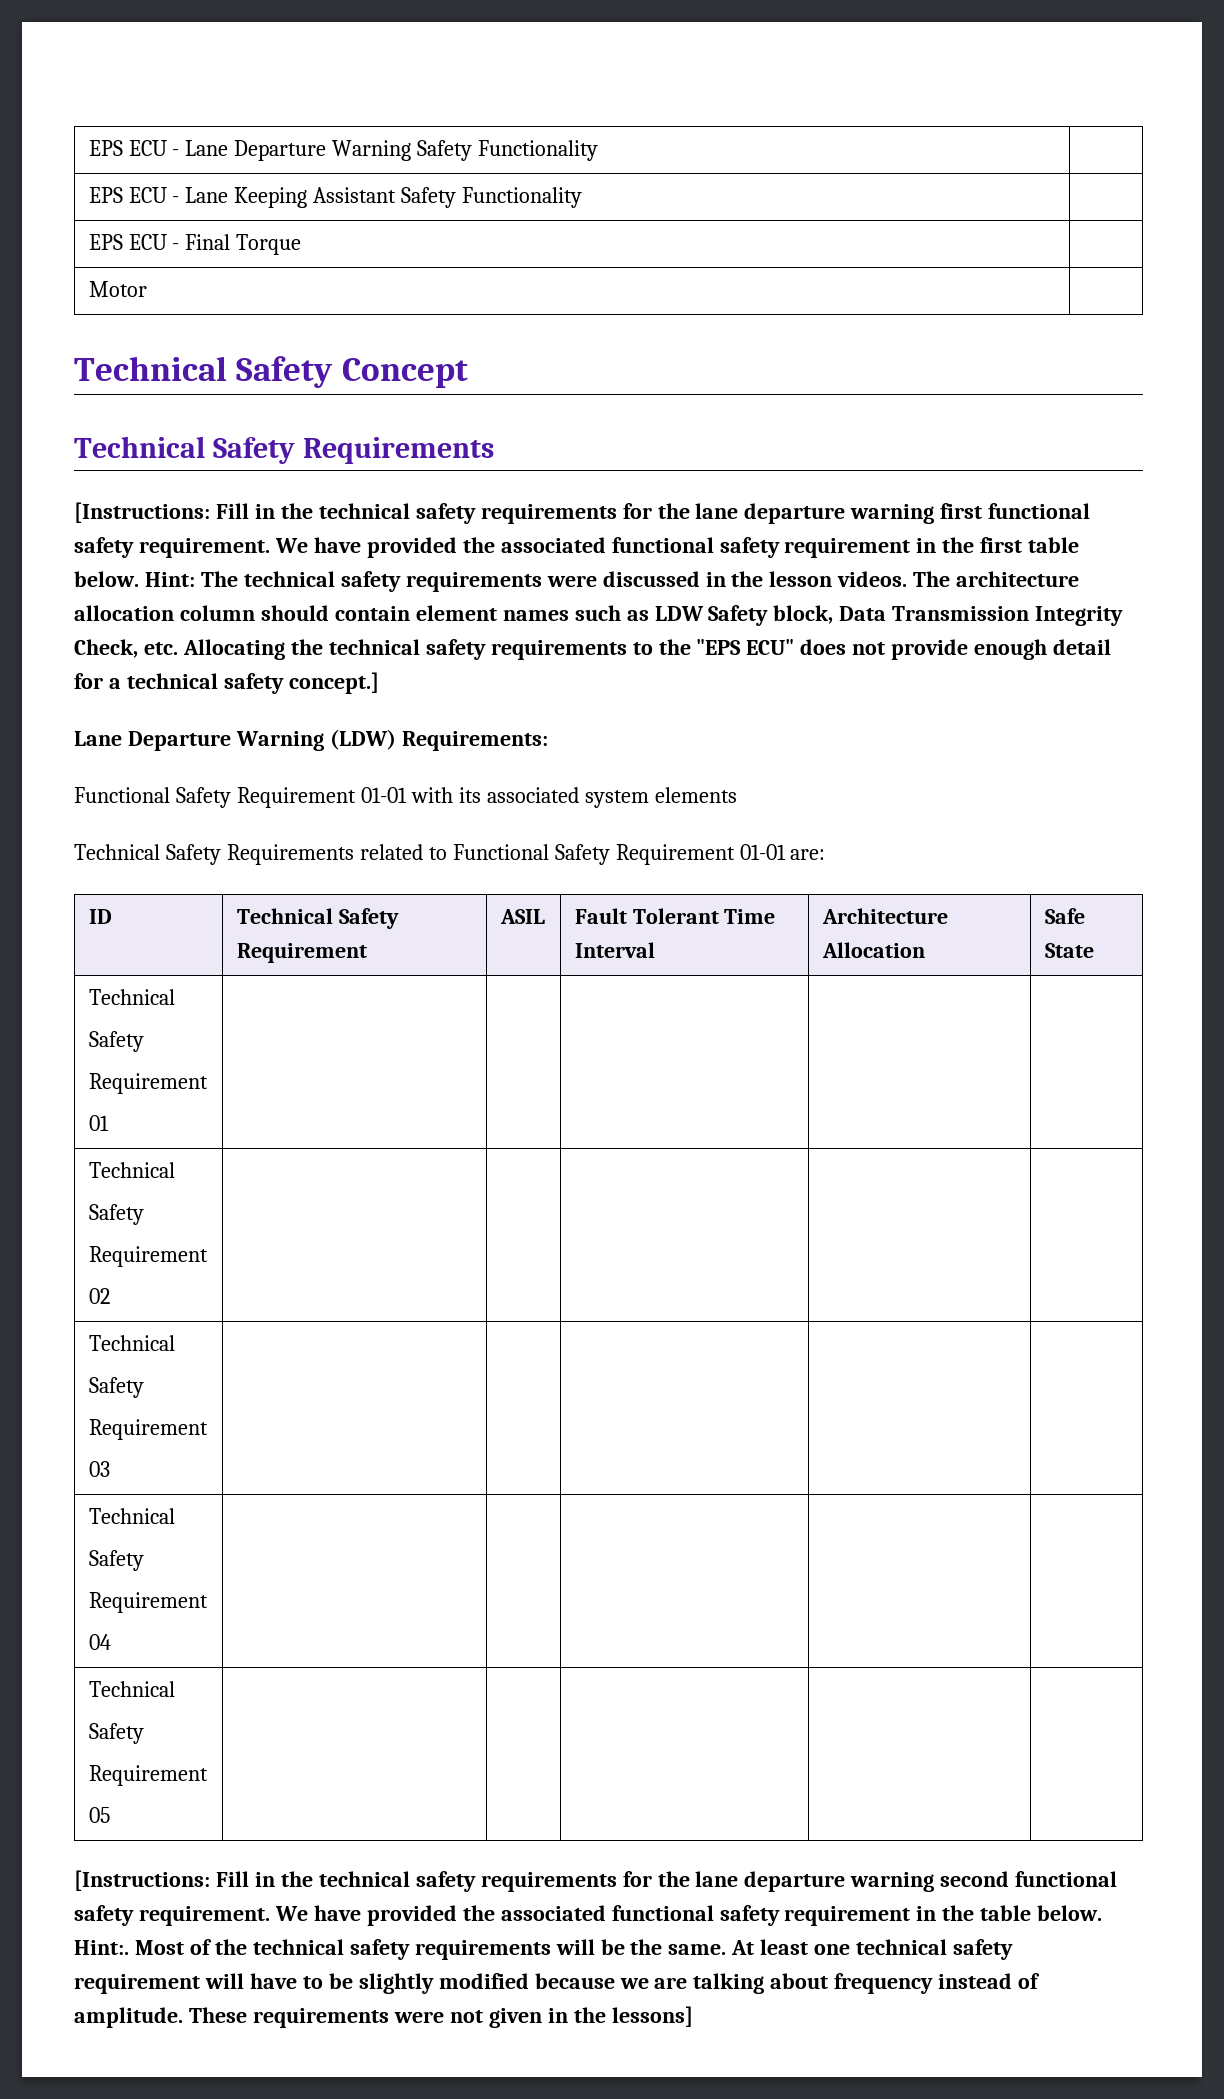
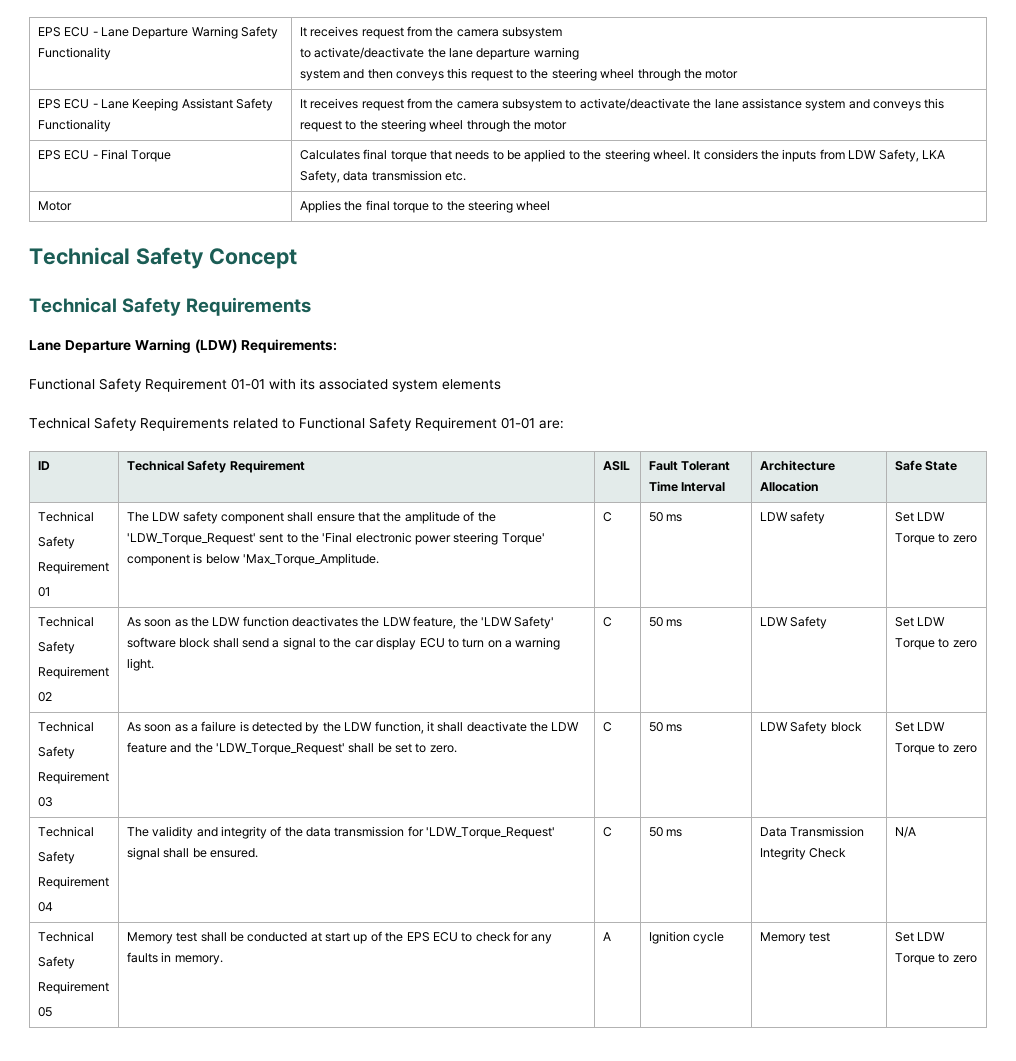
- EPS ECU - Lane Departure Warning Safety Functionality |
+ EPS ECU - Lane Departure Warning Safety Functionality | It receives request from the camera subsystem
+ to activate/deactivate the lane departure warning
+ system and then conveys this request to the steering wheel through the motor
- EPS ECU - Lane Keeping Assistant Safety Functionality |
+ EPS ECU - Lane Keeping Assistant Safety Functionality | It receives request from the camera subsystem to activate/deactivate the lane assistance system and conveys this request to the steering wheel through the motor
- EPS ECU - Final Torque |
- Motor |
+ EPS ECU - Final Torque | Calculates final torque that needs to be applied to the steering wheel. It considers the inputs from LDW Safety, LKA Safety, data transmission etc.
+ Motor | Applies the final torque to the steering wheel
- [Instructions: Fill in the technical safety requirements for the lane departure warning first functional safety requirement. We have provided the associated functional safety requirement in the first table below. Hint: The technical safety requirements were discussed in the lesson videos. The architecture allocation column should contain element names such as LDW Safety block, Data Transmission Integrity Check, etc. Allocating the technical safety requirements to the "EPS ECU" does not provide enough detail for a technical safety concept.]
  ID | Technical Safety Requirement | ASIL | Fault Tolerant Time Interval | Architecture Allocation | Safe State
  Technical
  Safety
  Requirement
- 01 | | | | |
+ 01 | The LDW safety component shall ensure that the amplitude of the 'LDW_Torque_Request' sent to the 'Final electronic power steering Torque' component is below 'Max_Torque_Amplitude. | C | 50 ms | LDW safety | Set LDW Torque to zero
  Technical
  Safety
  Requirement
- 02 | | | | |
+ 02 | As soon as the LDW function deactivates the LDW feature, the 'LDW Safety' software block shall send a signal to the car display ECU to turn on a warning light. | C | 50 ms | LDW Safety | Set LDW Torque to zero
  Technical
  Safety
  Requirement
- 03 | | | | |
+ 03 | As soon as a failure is detected by the LDW function, it shall deactivate the LDW feature and the 'LDW_Torque_Request' shall be set to zero. | C | 50 ms | LDW Safety block | Set LDW Torque to zero
  Technical
  Safety
  Requirement
- 04 | | | | |
+ 04 | The validity and integrity of the data transmission for 'LDW_Torque_Request' signal shall be ensured. | C | 50 ms | Data Transmission Integrity Check | N/A
  Technical
  Safety
  Requirement
- 05 | | | | |
- [Instructions: Fill in the technical safety requirements for the lane departure warning second functional safety requirement. We have provided the associated functional safety requirement in the table below. Hint:. Most of the technical safety requirements will be the same. At least one technical safety requirement will have to be slightly modified because we are talking about frequency instead of amplitude. These requirements were not given in the lessons]
+ 05 | Memory test shall be conducted at start up of the EPS ECU to check for any faults in memory. | A | Ignition cycle | Memory test | Set LDW Torque to zero

